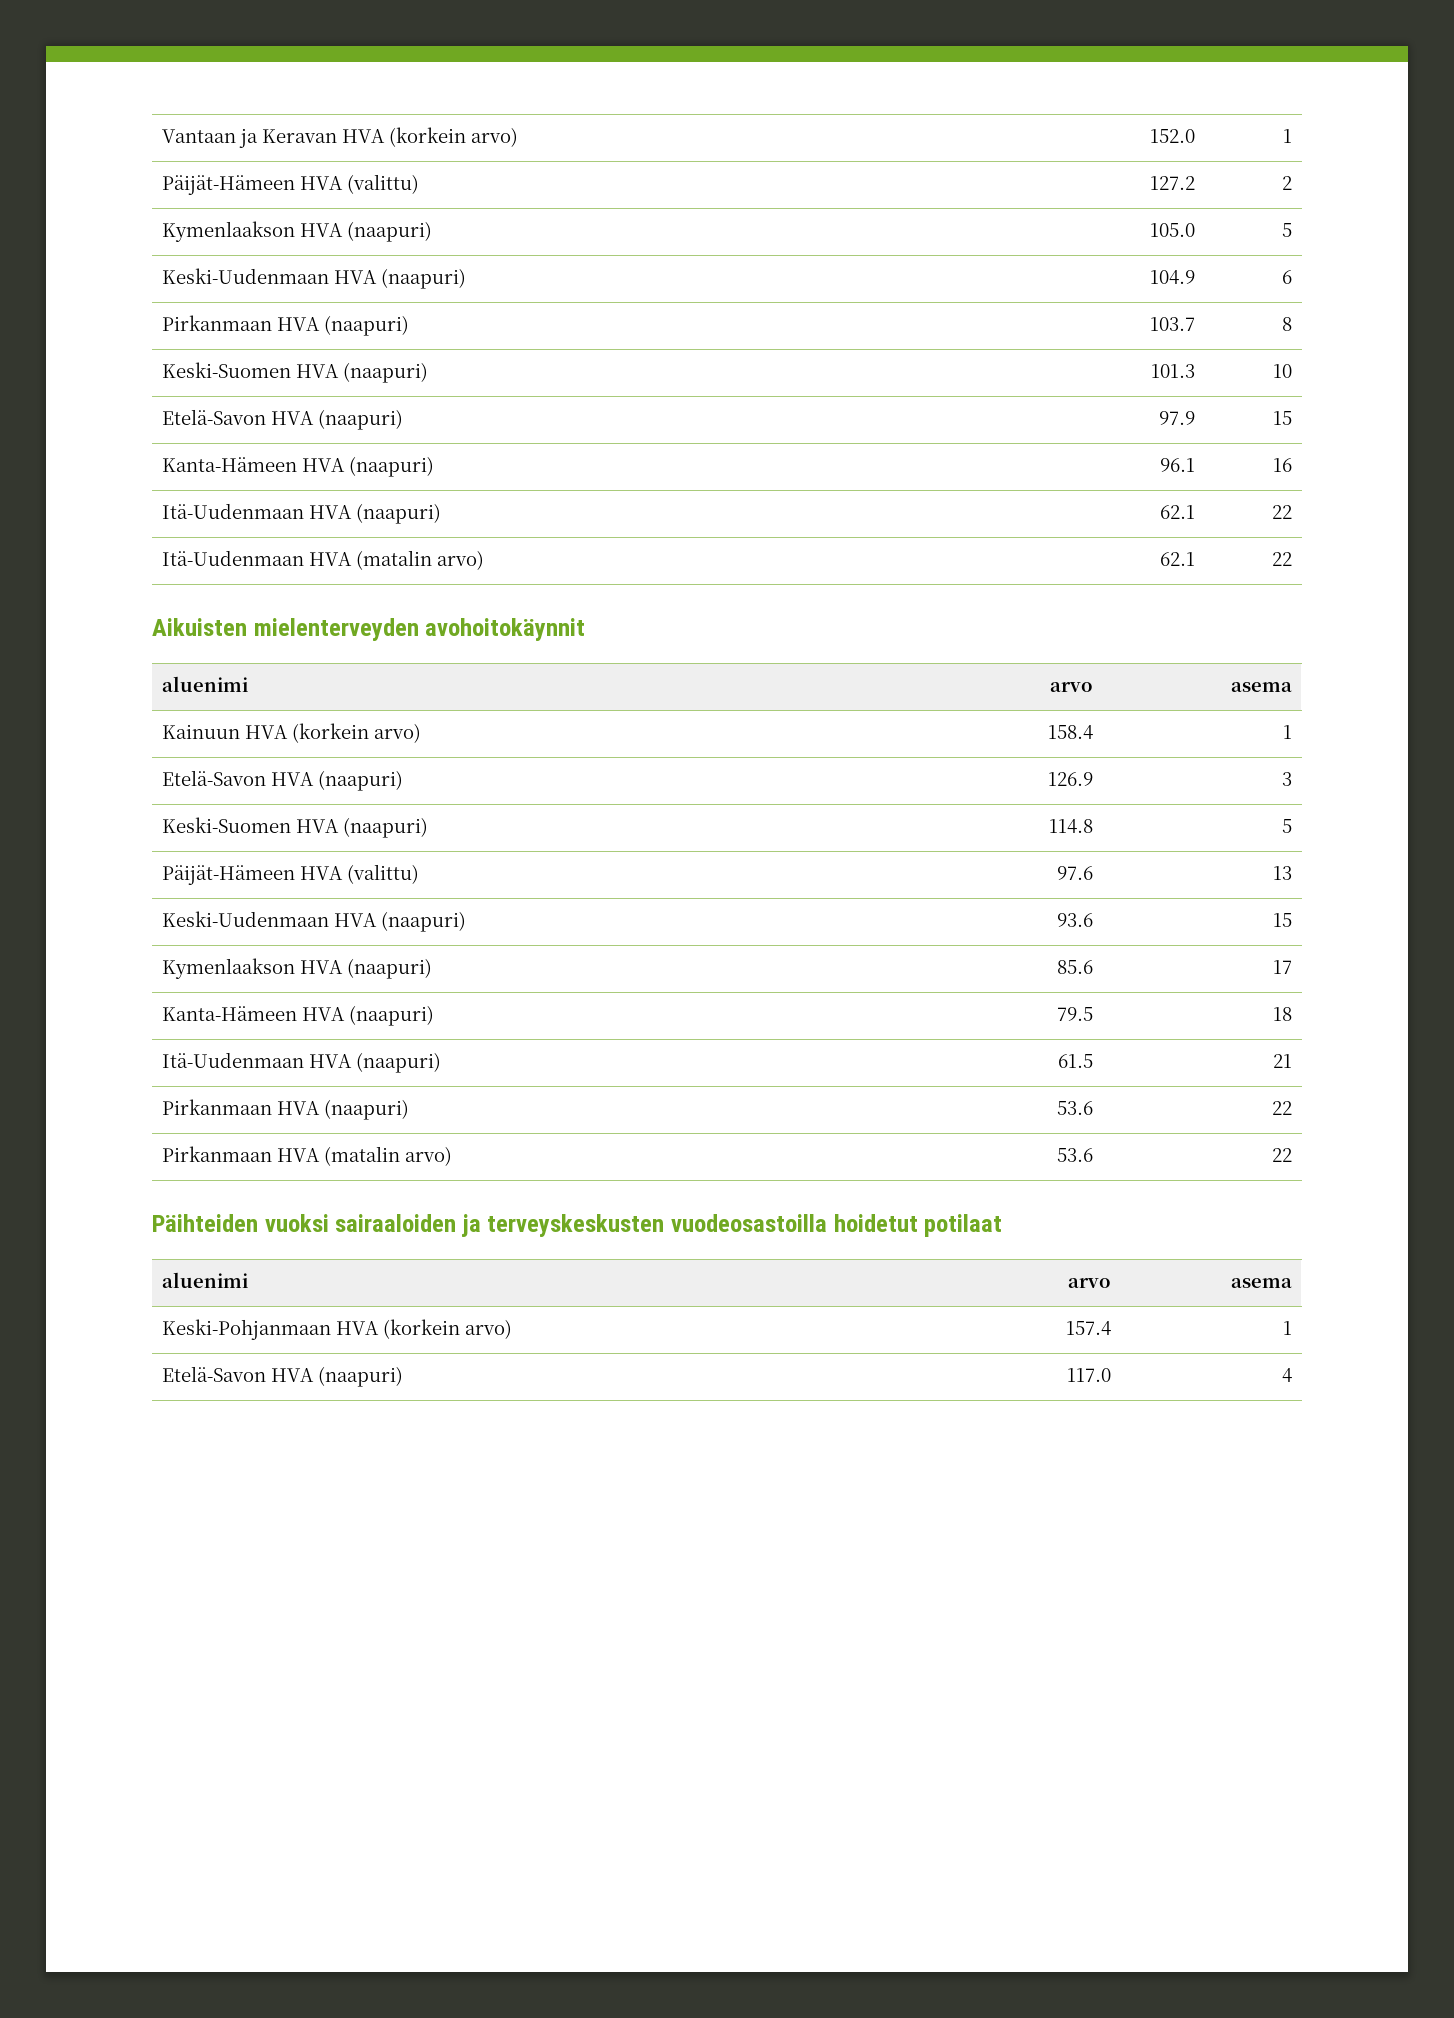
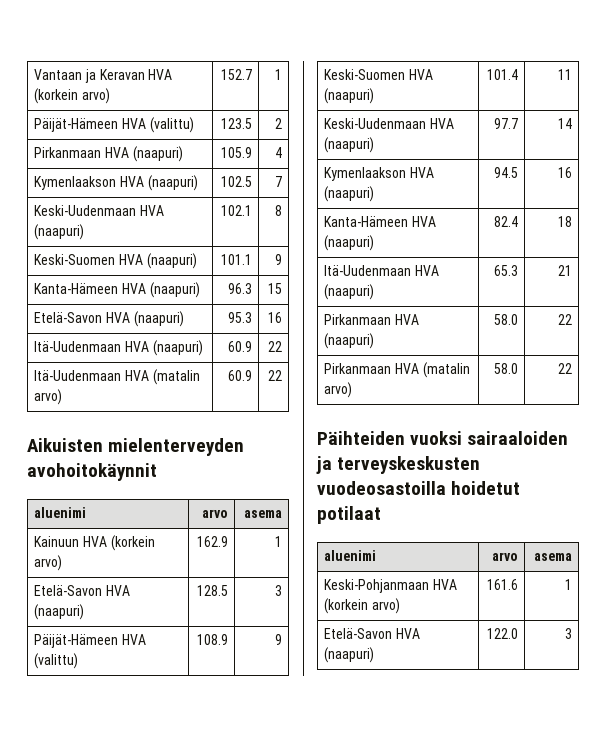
- Vantaan ja Keravan HVA (korkein arvo) | 152.0 | 1
+ Vantaan ja Keravan HVA (korkein arvo) | 152.7 | 1
- Päijät-Hämeen HVA (valittu) | 127.2 | 2
+ Päijät-Hämeen HVA (valittu) | 123.5 | 2
- Kymenlaakson HVA (naapuri) | 105.0 | 5
- Keski-Uudenmaan HVA (naapuri) | 104.9 | 6
- Pirkanmaan HVA (naapuri) | 103.7 | 8
- Keski-Suomen HVA (naapuri) | 101.3 | 10
- Etelä-Savon HVA (naapuri) | 97.9 | 15
- Kanta-Hämeen HVA (naapuri) | 96.1 | 16
+ Pirkanmaan HVA (naapuri) | 105.9 | 4
+ Kymenlaakson HVA (naapuri) | 102.5 | 7
+ Keski-Uudenmaan HVA (naapuri) | 102.1 | 8
+ Keski-Suomen HVA (naapuri) | 101.1 | 9
+ Kanta-Hämeen HVA (naapuri) | 96.3 | 15
+ Etelä-Savon HVA (naapuri) | 95.3 | 16
- Itä-Uudenmaan HVA (naapuri) | 62.1 | 22
+ Itä-Uudenmaan HVA (naapuri) | 60.9 | 22
- Itä-Uudenmaan HVA (matalin arvo) | 62.1 | 22
+ Itä-Uudenmaan HVA (matalin arvo) | 60.9 | 22
- Kainuun HVA (korkein arvo) | 158.4 | 1
- Etelä-Savon HVA (naapuri) | 126.9 | 3
+ Kainuun HVA (korkein arvo) | 162.9 | 1
+ Etelä-Savon HVA (naapuri) | 128.5 | 3
- Keski-Suomen HVA (naapuri) | 114.8 | 5
- Päijät-Hämeen HVA (valittu) | 97.6 | 13
- Keski-Uudenmaan HVA (naapuri) | 93.6 | 15
- Kymenlaakson HVA (naapuri) | 85.6 | 17
- Kanta-Hämeen HVA (naapuri) | 79.5 | 18
+ Päijät-Hämeen HVA (valittu) | 108.9 | 9
+ Keski-Suomen HVA (naapuri) | 101.4 | 11
+ Keski-Uudenmaan HVA (naapuri) | 97.7 | 14
+ Kymenlaakson HVA (naapuri) | 94.5 | 16
+ Kanta-Hämeen HVA (naapuri) | 82.4 | 18
- Itä-Uudenmaan HVA (naapuri) | 61.5 | 21
+ Itä-Uudenmaan HVA (naapuri) | 65.3 | 21
- Pirkanmaan HVA (naapuri) | 53.6 | 22
+ Pirkanmaan HVA (naapuri) | 58.0 | 22
- Pirkanmaan HVA (matalin arvo) | 53.6 | 22
+ Pirkanmaan HVA (matalin arvo) | 58.0 | 22
- Keski-Pohjanmaan HVA (korkein arvo) | 157.4 | 1
- Etelä-Savon HVA (naapuri) | 117.0 | 4
+ Keski-Pohjanmaan HVA (korkein arvo) | 161.6 | 1
+ Etelä-Savon HVA (naapuri) | 122.0 | 3

